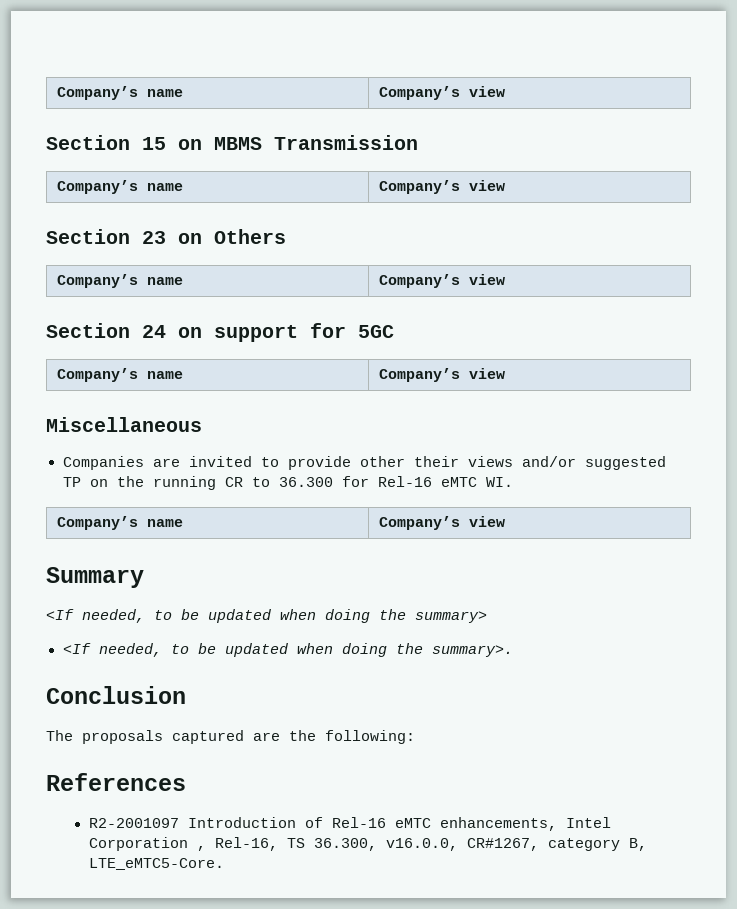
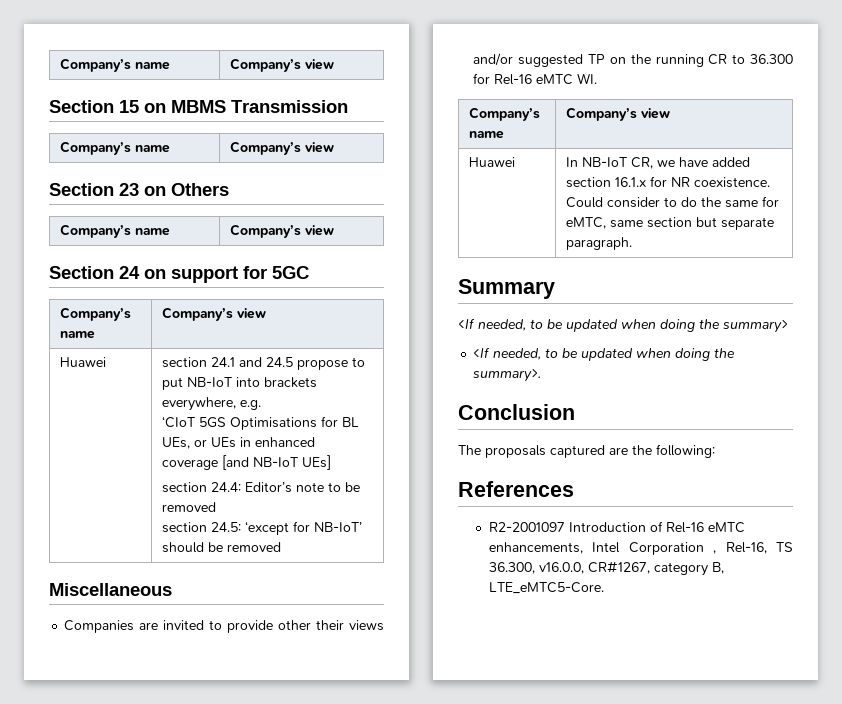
+ Huawei | section 24.1 and 24.5 propose to put NB-IoT into brackets everywhere, e.g.
+ ‘CIoT 5GS Optimisations for BL UEs, or UEs in enhanced coverage [and NB-IoT UEs]
+ section 24.4: Editor’s note to be removed
+ section 24.5: ‘except for NB-IoT’ should be removed
+ Huawei | In NB-IoT CR, we have added section 16.1.x for NR coexistence. Could consider to do the same for eMTC, same section but separate paragraph.

